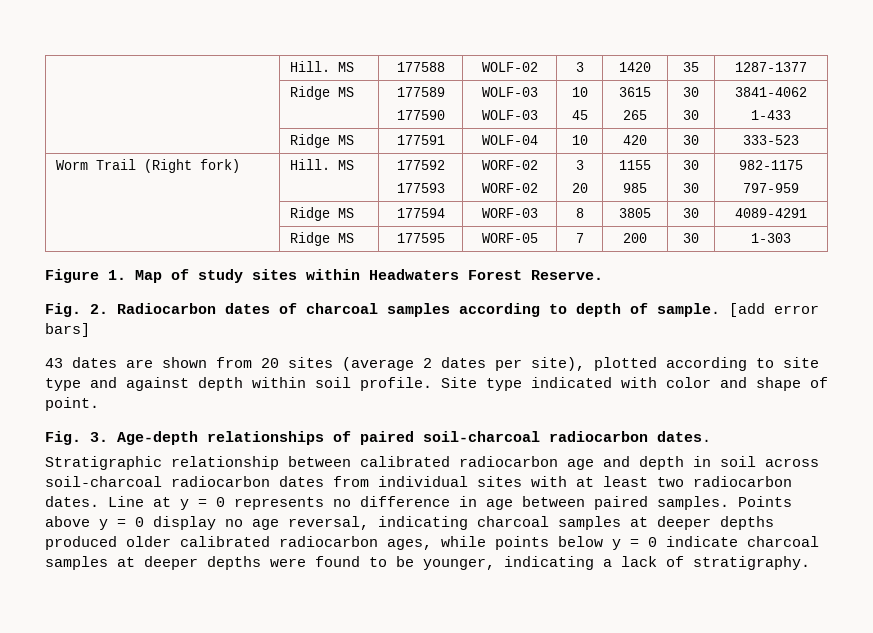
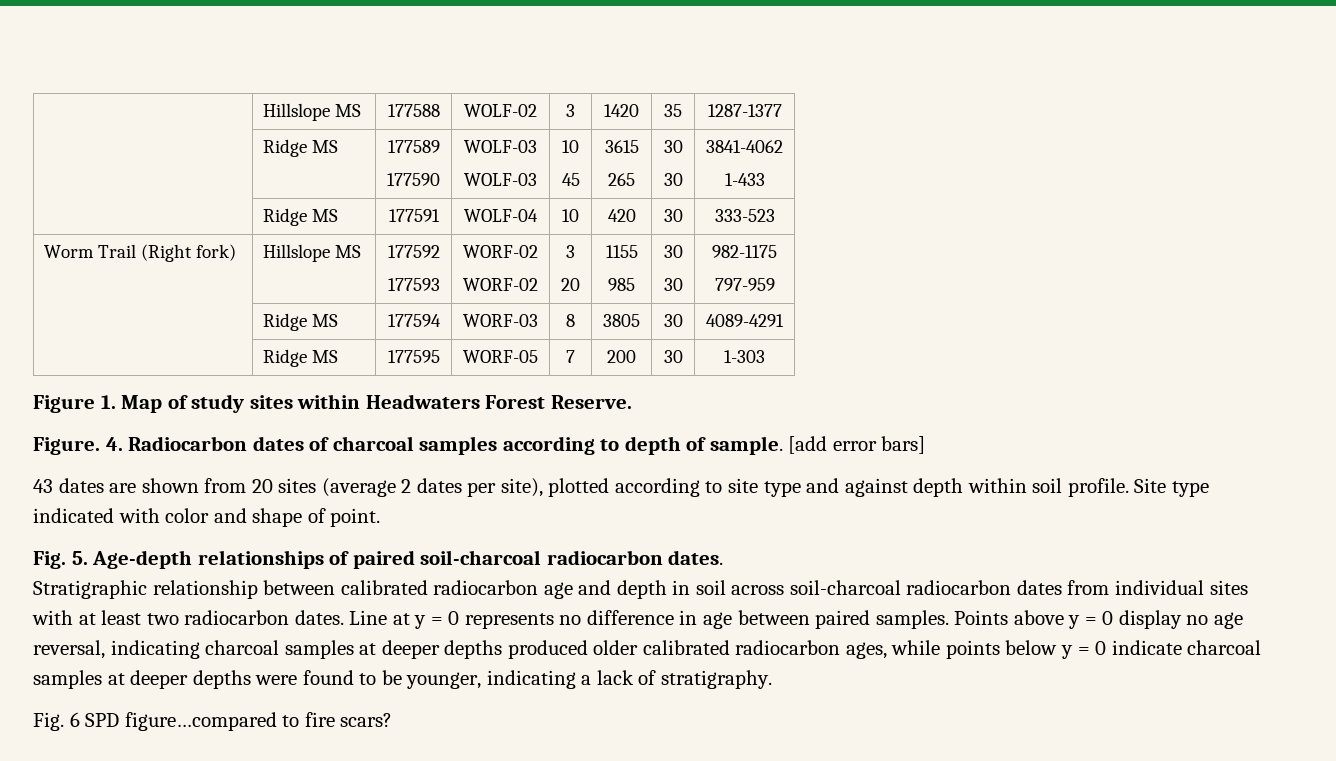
- | Hill. MS | 177588 | WOLF-02 | 3 | 1420 | 35 | 1287-1377
+ | Hillslope MS | 177588 | WOLF-02 | 3 | 1420 | 35 | 1287-1377
- Worm Trail (Right fork) | Hill. MS | 177592
+ Worm Trail (Right fork) | Hillslope MS | 177592
- Fig. 2. Radiocarbon dates of charcoal samples according to depth of sample.
+ Figure. 4. Radiocarbon dates of charcoal samples according to depth of sample.
- Fig. 3. Age-depth relationships of paired soil-charcoal radiocarbon dates.
+ Fig. 5. Age-depth relationships of paired soil-charcoal radiocarbon dates.
+ Fig. 6 SPD figure…compared to fire scars?

